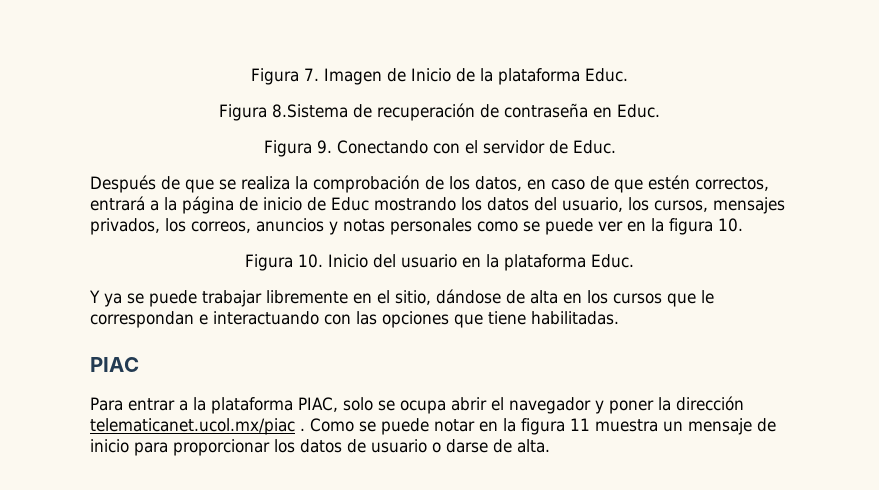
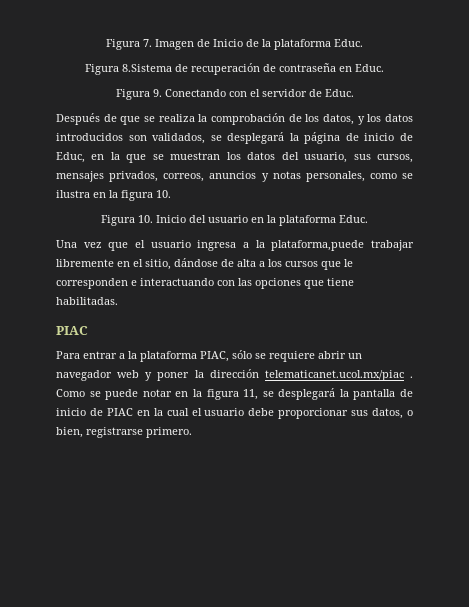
- Después de que se realiza la comprobación de los datos, en caso de que estén correctos, entrará a la página de inicio de Educ mostrando los datos del usuario, los cursos, mensajes privados, los correos, anuncios y notas personales como se puede ver en la figura 10.
+ Después de que se realiza la comprobación de los datos, y los datos introducidos son validados, se desplegará la página de inicio de Educ, en la que se muestran los datos del usuario, sus cursos, mensajes privados, correos, anuncios y notas personales, como se ilustra en la figura 10.
- Y ya se puede trabajar libremente en el sitio, dándose de alta en los cursos que le correspondan e interactuando con las opciones que tiene habilitadas.
+ Una vez que el usuario ingresa a la plataforma,puede trabajar libremente en el sitio, dándose de alta a los cursos que le corresponden e interactuando con las opciones que tiene habilitadas.
- Para entrar a la plataforma PIAC, solo se ocupa abrir el navegador y poner la dirección telematicanet.ucol.mx/piac .
+ Para entrar a la plataforma PIAC, sólo se requiere abrir un navegador web y poner la dirección telematicanet.ucol.mx/piac .
- Como se puede notar en la figura 11 muestra un mensaje de inicio para proporcionar los datos de usuario o darse de alta.
+ Como se puede notar en la figura 11, se desplegará la pantalla de inicio de PIAC en la cual el usuario debe proporcionar sus datos, o bien, registrarse primero.

